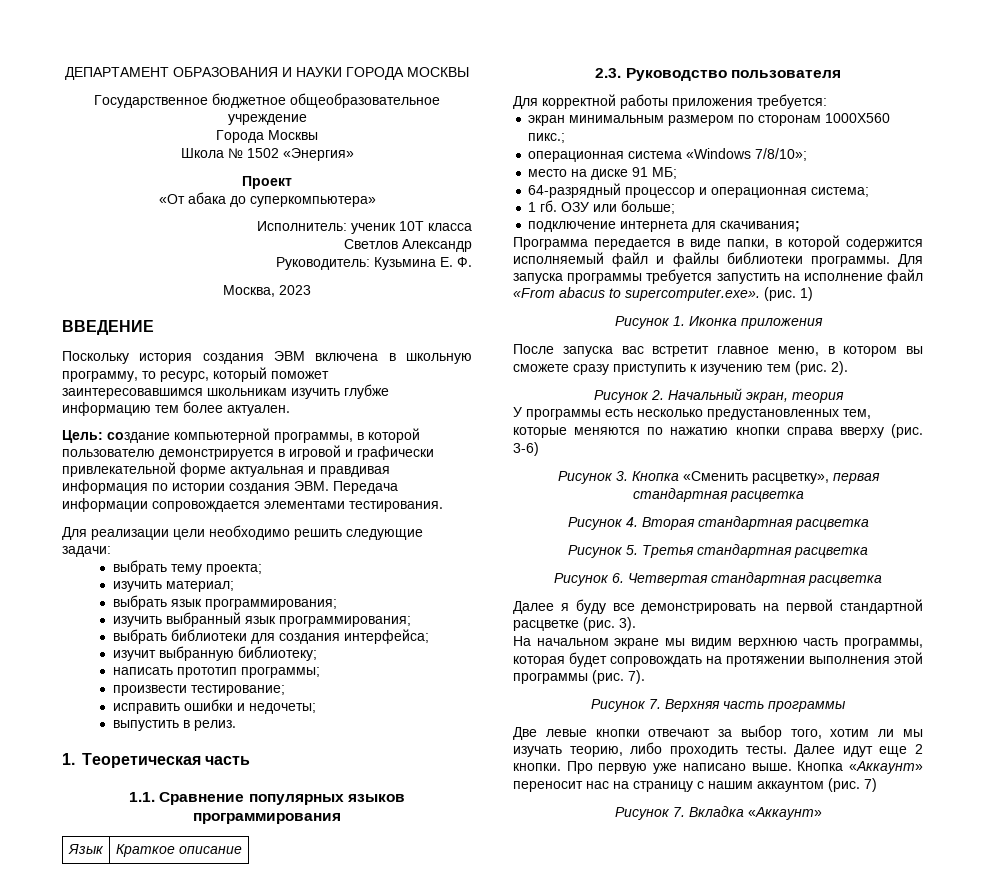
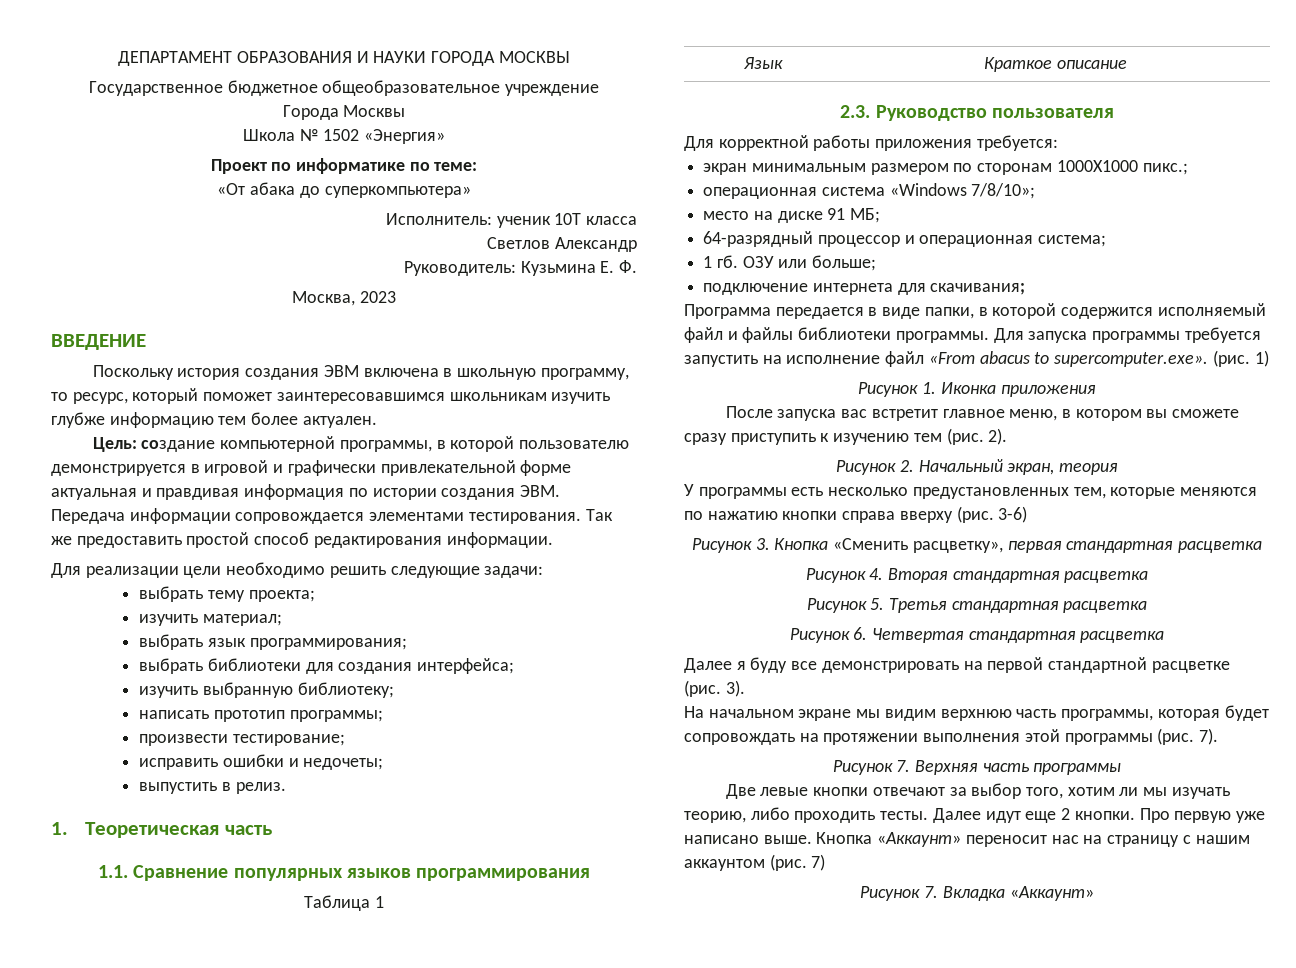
- Проект
+ Проект по информатике по теме:
+ Так же предоставить простой способ редактирования информации.
- изучить выбранный язык программирования;
- изучит выбранную библиотеку;
+ изучить выбранную библиотеку;
+ Таблица 1
- экран минимальным размером по сторонам 1000X560 пикс.;
+ экран минимальным размером по сторонам 1000X1000 пикс.;

